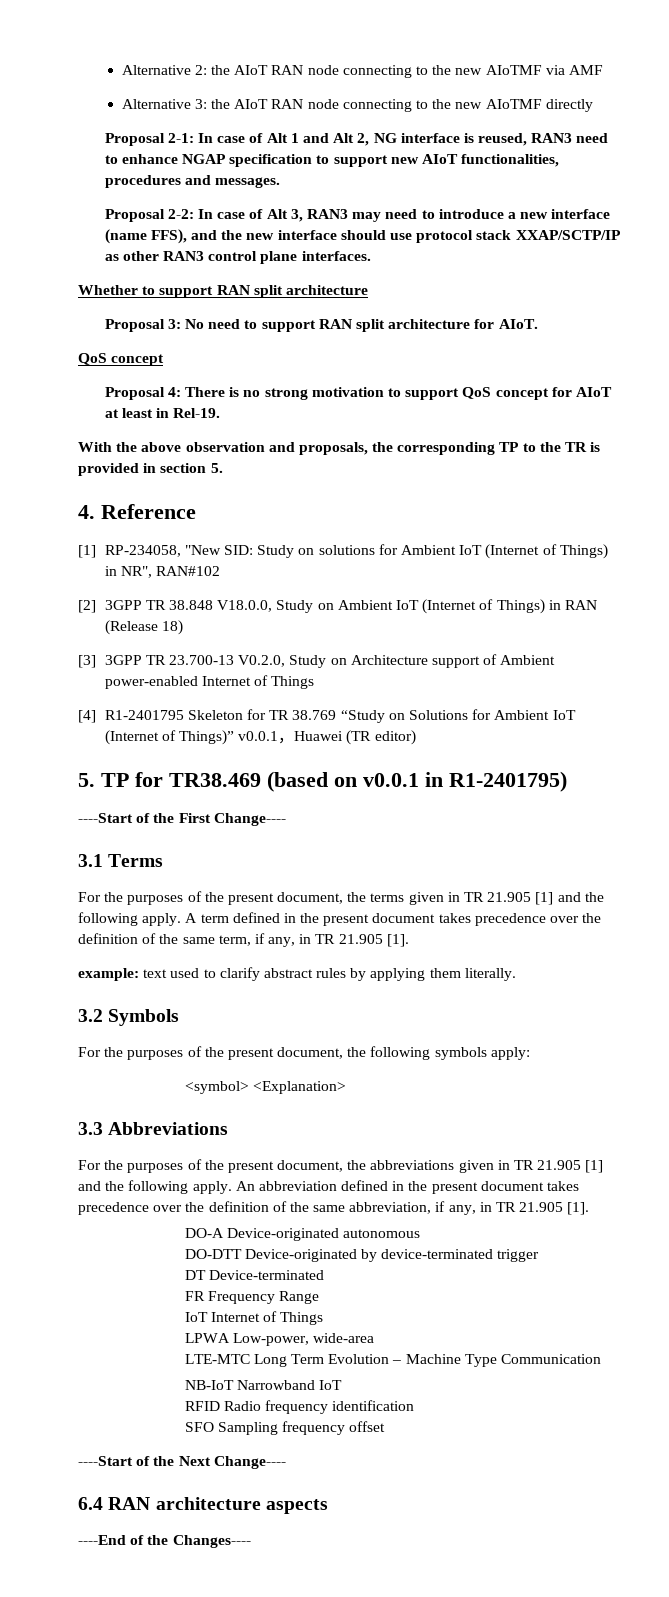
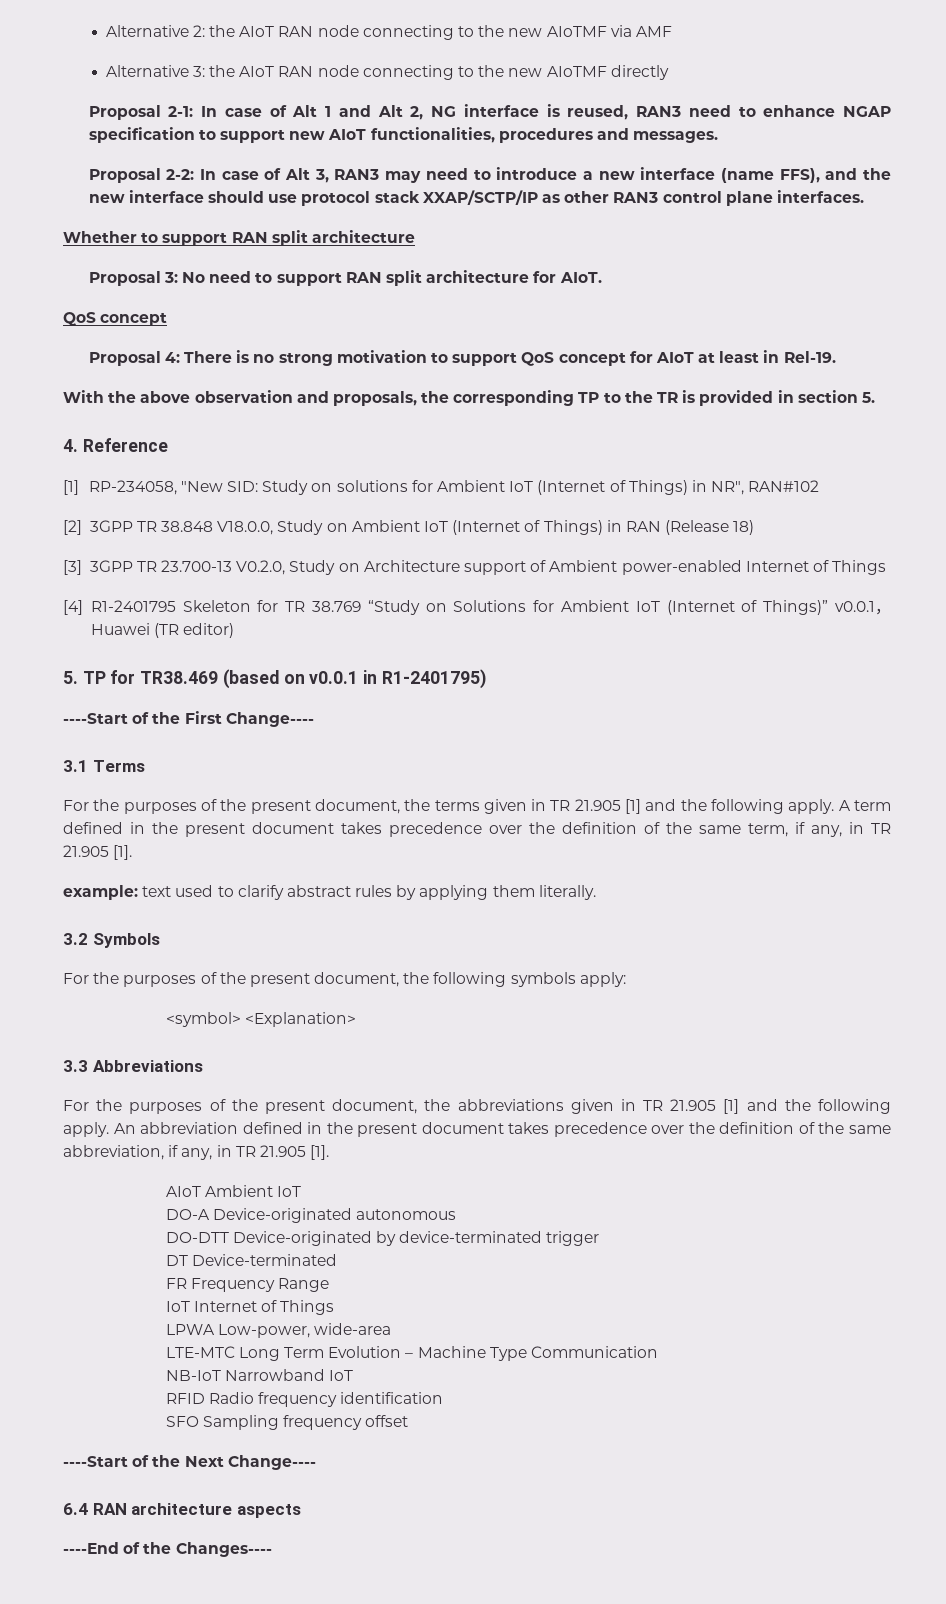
+ AIoT Ambient IoT

